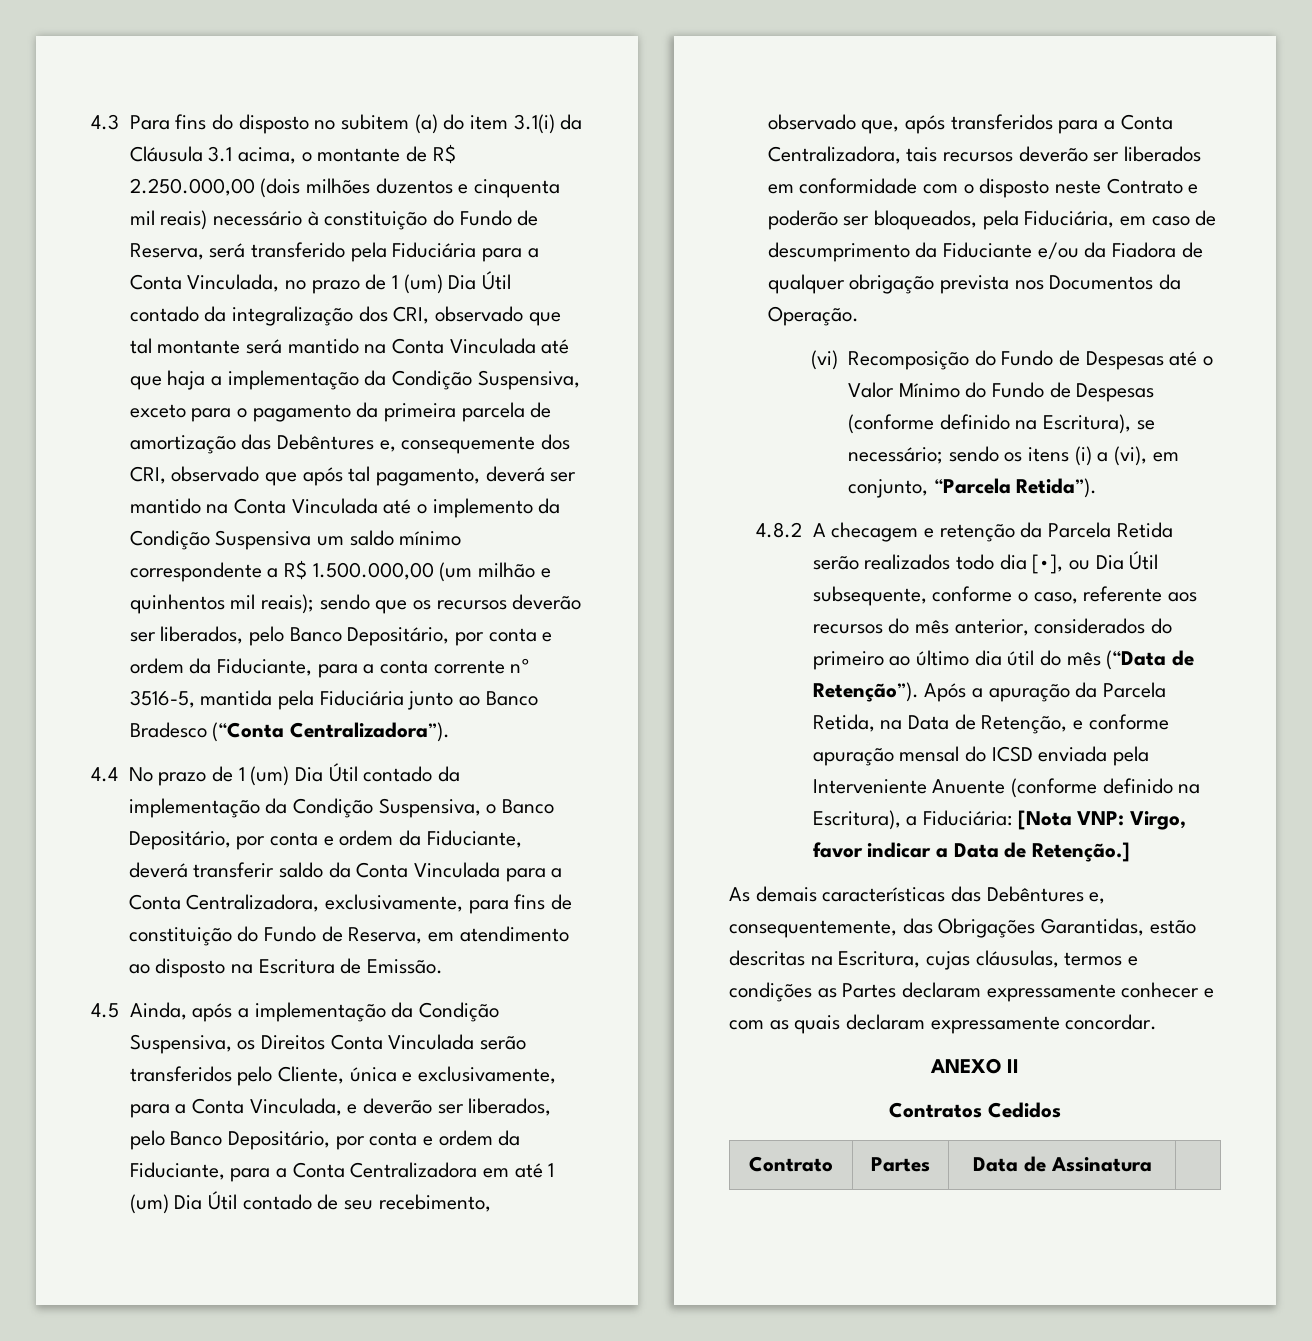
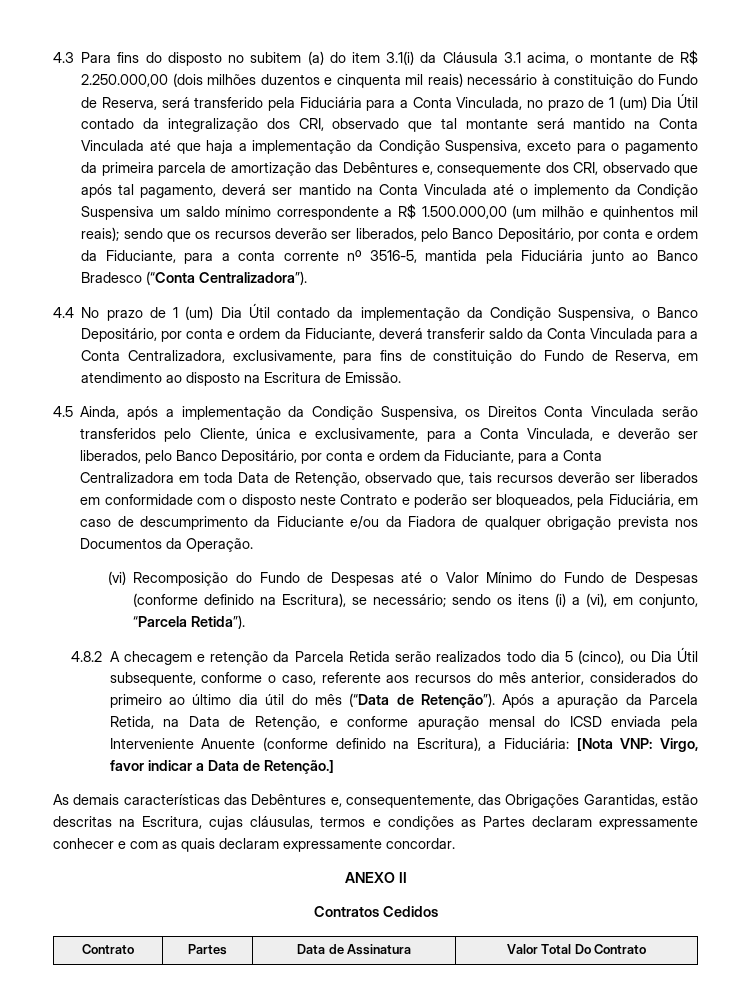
- 4.5 Ainda, após a implementação da Condição Suspensiva, os Direitos Conta Vinculada serão transferidos pelo Cliente, única e exclusivamente, para a Conta Vinculada, e deverão ser liberados, pelo Banco Depositário, por conta e ordem da Fiduciante, para a Conta Centralizadora em até 1 (um) Dia Útil contado de seu recebimento, observado que, após transferidos para a Conta Centralizadora, tais recursos deverão ser liberados em conformidade com o disposto neste Contrato e poderão ser bloqueados, pela Fiduciária, em caso de descumprimento da Fiduciante e/ou da Fiadora de qualquer obrigação prevista nos Documentos da Operação.
+ 4.5 Ainda, após a implementação da Condição Suspensiva, os Direitos Conta Vinculada serão transferidos pelo Cliente, única e exclusivamente, para a Conta Vinculada, e deverão ser liberados, pelo Banco Depositário, por conta e ordem da Fiduciante, para a Conta Centralizadora em toda Data de Retenção, observado que, tais recursos deverão ser liberados em conformidade com o disposto neste Contrato e poderão ser bloqueados, pela Fiduciária, em caso de descumprimento da Fiduciante e/ou da Fiadora de qualquer obrigação prevista nos Documentos da Operação.
- 4.8.2 A checagem e retenção da Parcela Retida serão realizados todo dia [•], ou Dia Útil subsequente, conforme o caso, referente aos recursos do mês anterior, considerados do primeiro ao último dia útil do mês (“Data de Retenção”).
+ 4.8.2 A checagem e retenção da Parcela Retida serão realizados todo dia 5 (cinco), ou Dia Útil subsequente, conforme o caso, referente aos recursos do mês anterior, considerados do primeiro ao último dia útil do mês (“Data de Retenção”).
- Contrato | Partes | Data de Assinatura |
+ Contrato | Partes | Data de Assinatura | Valor Total Do Contrato

